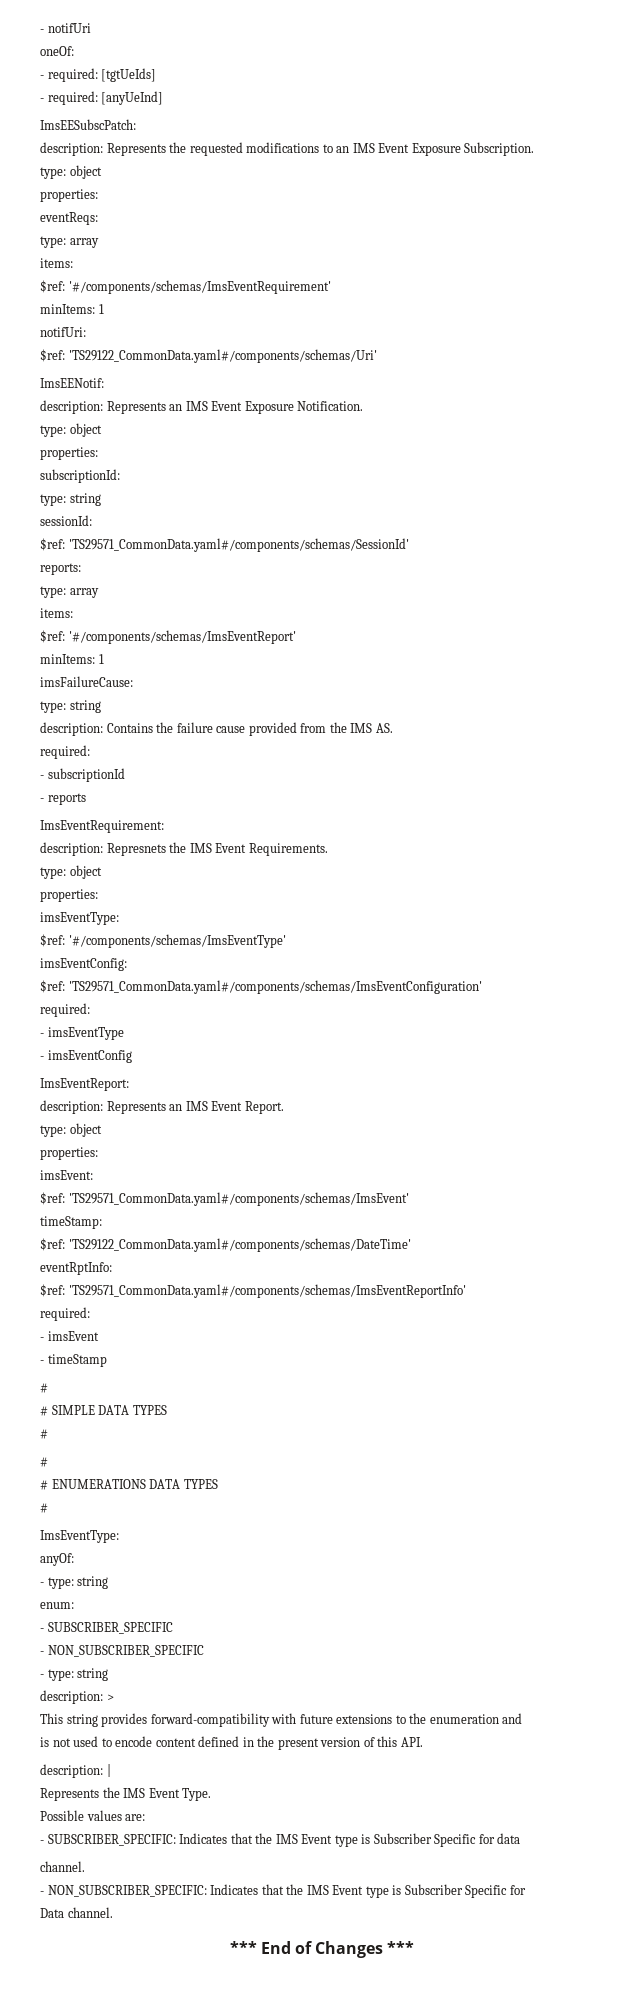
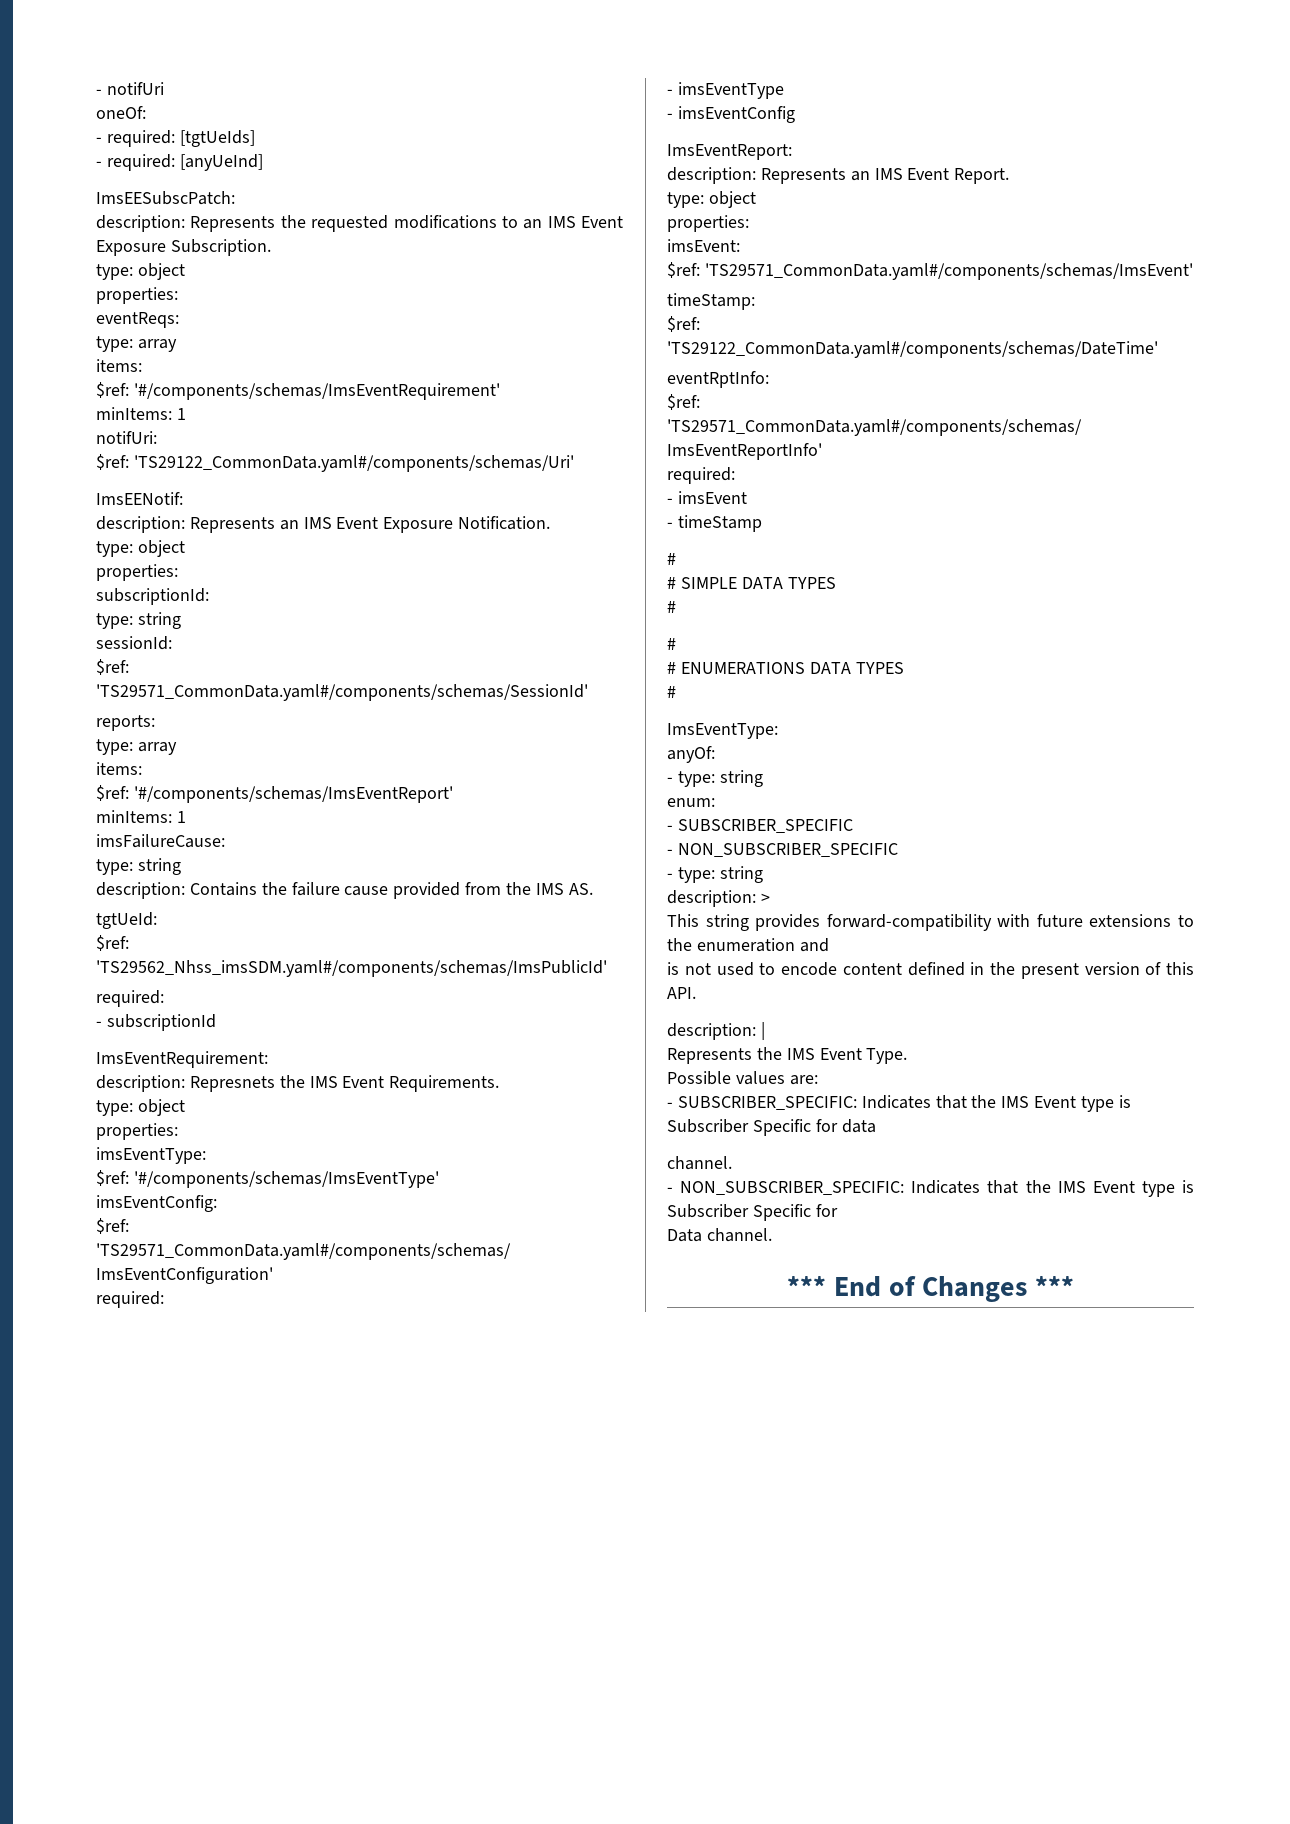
+ tgtUeId:
+ $ref: 'TS29562_Nhss_imsSDM.yaml#/components/schemas/ImsPublicId'
- - reports

